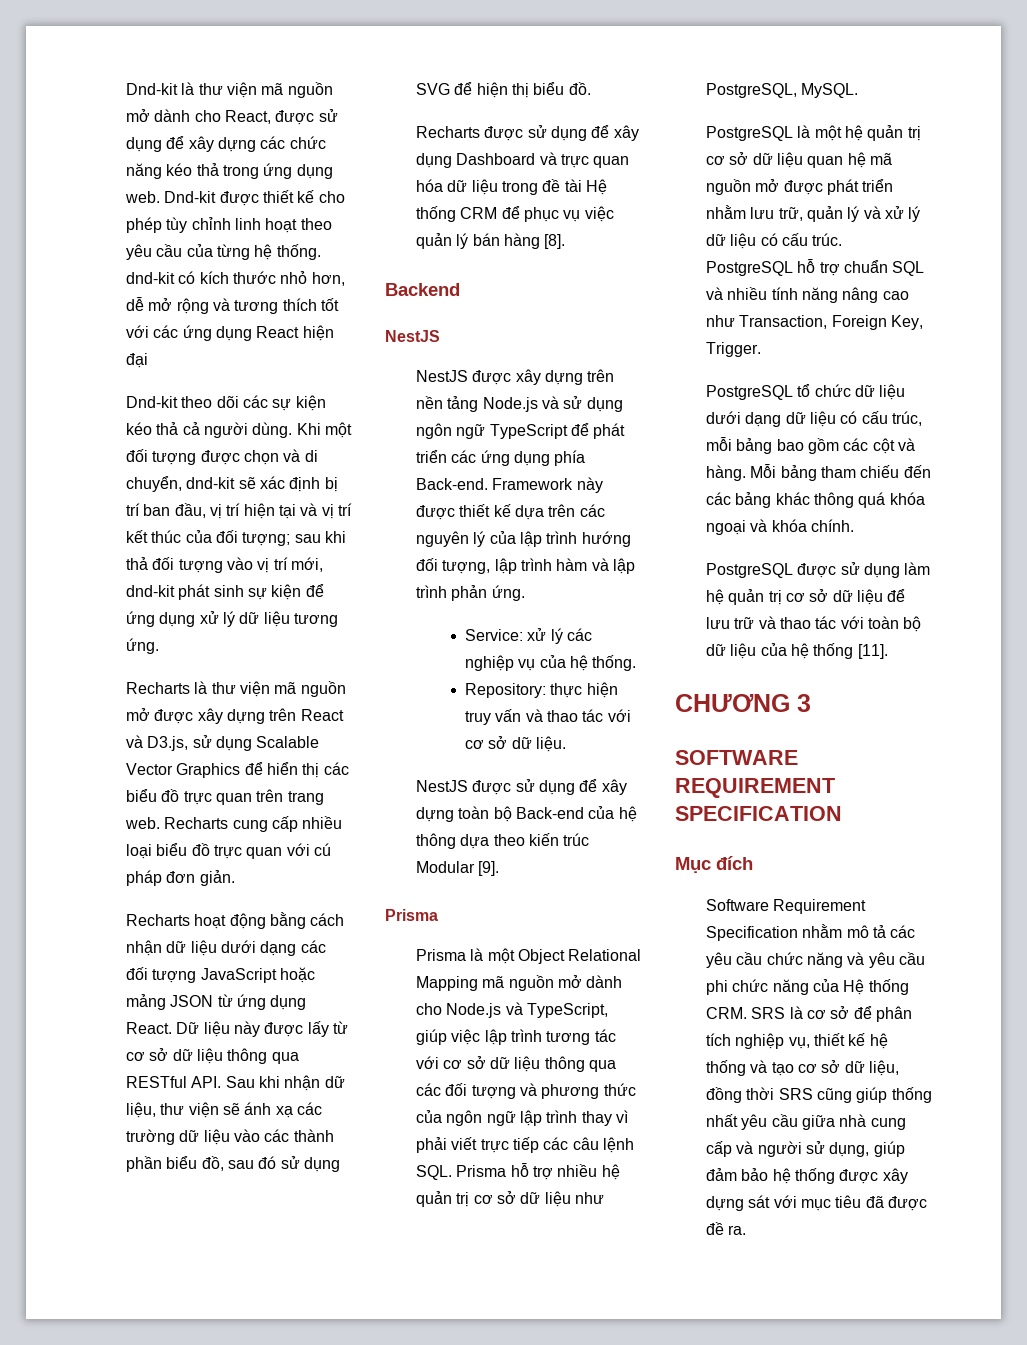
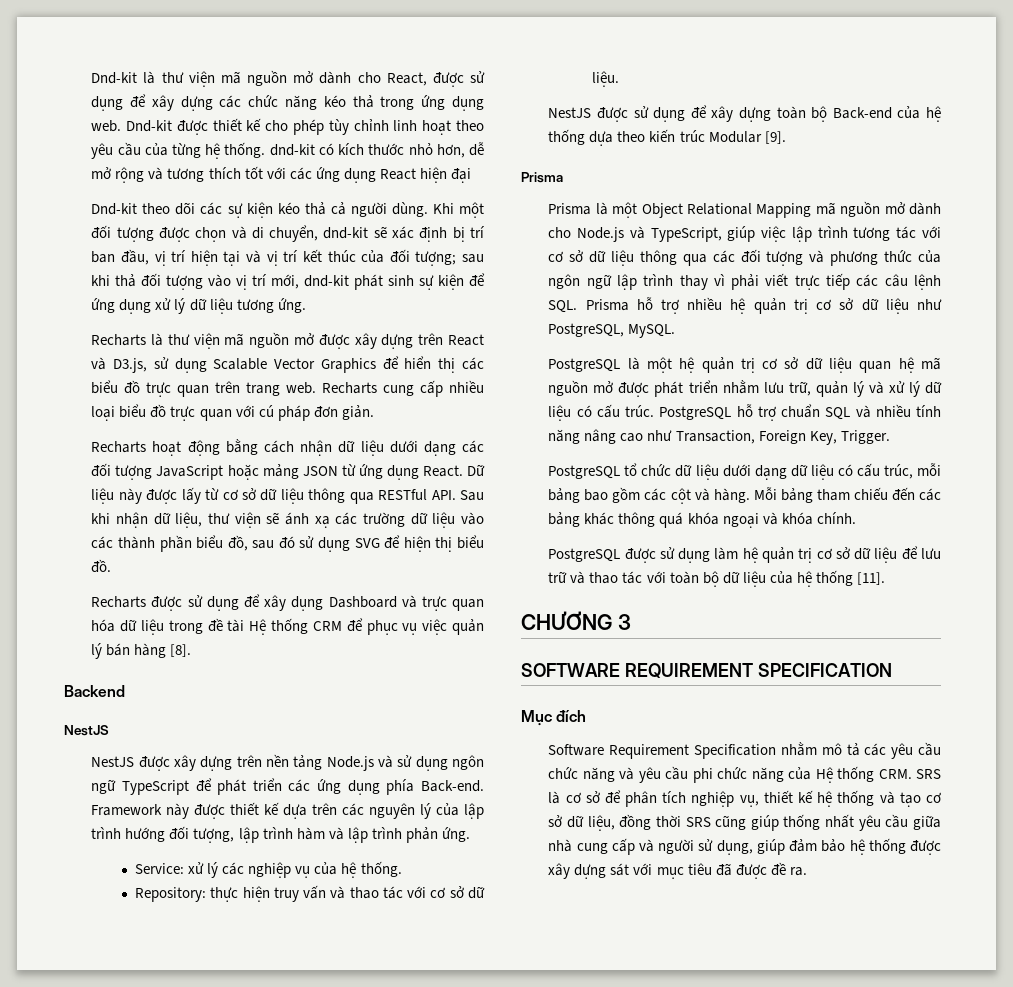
- NestJS được sử dụng để xây dựng toàn bộ Back-end của hệ thông dựa theo kiến trúc Modular [9].
+ NestJS được sử dụng để xây dựng toàn bộ Back-end của hệ thống dựa theo kiến trúc Modular [9].

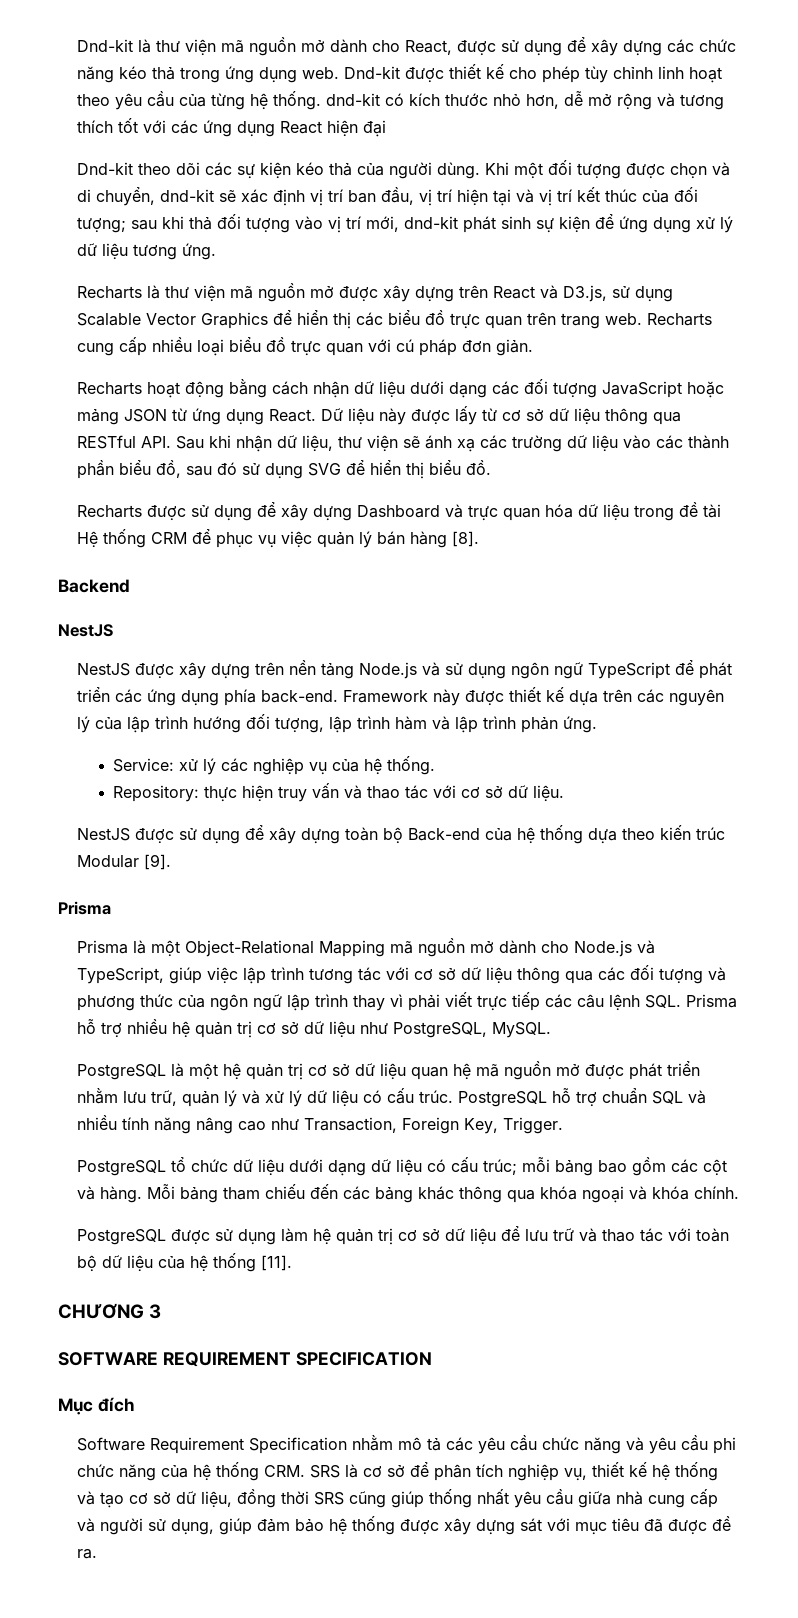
- Dnd-kit theo dõi các sự kiện kéo thả cả người dùng.
+ Dnd-kit theo dõi các sự kiện kéo thả của người dùng.
- Khi một đối tượng được chọn và di chuyển, dnd-kit sẽ xác định bị trí ban đầu, vị trí hiện tại và vị trí kết thúc của đối tượng; sau khi thả đối tượng vào vị trí mới, dnd-kit phát sinh sự kiện để ứng dụng xử lý dữ liệu tương ứng.
+ Khi một đối tượng được chọn và di chuyển, dnd-kit sẽ xác định vị trí ban đầu, vị trí hiện tại và vị trí kết thúc của đối tượng; sau khi thả đối tượng vào vị trí mới, dnd-kit phát sinh sự kiện để ứng dụng xử lý dữ liệu tương ứng.
- Dữ liệu này được lấy từ cơ sở dữ liệu thông qua RESTful API. Sau khi nhận dữ liệu, thư viện sẽ ánh xạ các trường dữ liệu vào các thành phần biểu đồ, sau đó sử dụng SVG để hiện thị biểu đồ.
+ Dữ liệu này được lấy từ cơ sở dữ liệu thông qua RESTful API. Sau khi nhận dữ liệu, thư viện sẽ ánh xạ các trường dữ liệu vào các thành phần biểu đồ, sau đó sử dụng SVG để hiển thị biểu đồ.
- Recharts được sử dụng để xây dụng Dashboard và trực quan hóa dữ liệu trong đề tài Hệ thống CRM để phục vụ việc quản lý bán hàng [8].
+ Recharts được sử dụng để xây dựng Dashboard và trực quan hóa dữ liệu trong đề tài Hệ thống CRM để phục vụ việc quản lý bán hàng [8].
- NestJS được xây dựng trên nền tảng Node.js và sử dụng ngôn ngữ TypeScript để phát triển các ứng dụng phía Back-end.
+ NestJS được xây dựng trên nền tảng Node.js và sử dụng ngôn ngữ TypeScript để phát triển các ứng dụng phía back-end.
- Prisma là một Object Relational Mapping mã nguồn mở dành cho Node.js và TypeScript, giúp việc lập trình tương tác với cơ sở dữ liệu thông qua các đối tượng và phương thức của ngôn ngữ lập trình thay vì phải viết trực tiếp các câu lệnh SQL. Prisma hỗ trợ nhiều hệ quản trị cơ sở dữ liệu như PostgreSQL, MySQL.
+ Prisma là một Object-Relational Mapping mã nguồn mở dành cho Node.js và TypeScript, giúp việc lập trình tương tác với cơ sở dữ liệu thông qua các đối tượng và phương thức của ngôn ngữ lập trình thay vì phải viết trực tiếp các câu lệnh SQL. Prisma hỗ trợ nhiều hệ quản trị cơ sở dữ liệu như PostgreSQL, MySQL.
- PostgreSQL tổ chức dữ liệu dưới dạng dữ liệu có cấu trúc, mỗi bảng bao gồm các cột và hàng.
+ PostgreSQL tổ chức dữ liệu dưới dạng dữ liệu có cấu trúc; mỗi bảng bao gồm các cột và hàng.
- Mỗi bảng tham chiếu đến các bảng khác thông quá khóa ngoại và khóa chính.
+ Mỗi bảng tham chiếu đến các bảng khác thông qua khóa ngoại và khóa chính.
- Software Requirement Specification nhằm mô tả các yêu cầu chức năng và yêu cầu phi chức năng của Hệ thống CRM. SRS là cơ sở để phân tích nghiệp vụ, thiết kế hệ thống và tạo cơ sở dữ liệu, đồng thời SRS cũng giúp thống nhất yêu cầu giữa nhà cung cấp và người sử dụng, giúp đảm bảo hệ thống được xây dựng sát với mục tiêu đã được đề ra.
+ Software Requirement Specification nhằm mô tả các yêu cầu chức năng và yêu cầu phi chức năng của hệ thống CRM. SRS là cơ sở để phân tích nghiệp vụ, thiết kế hệ thống và tạo cơ sở dữ liệu, đồng thời SRS cũng giúp thống nhất yêu cầu giữa nhà cung cấp và người sử dụng, giúp đảm bảo hệ thống được xây dựng sát với mục tiêu đã được đề ra.

